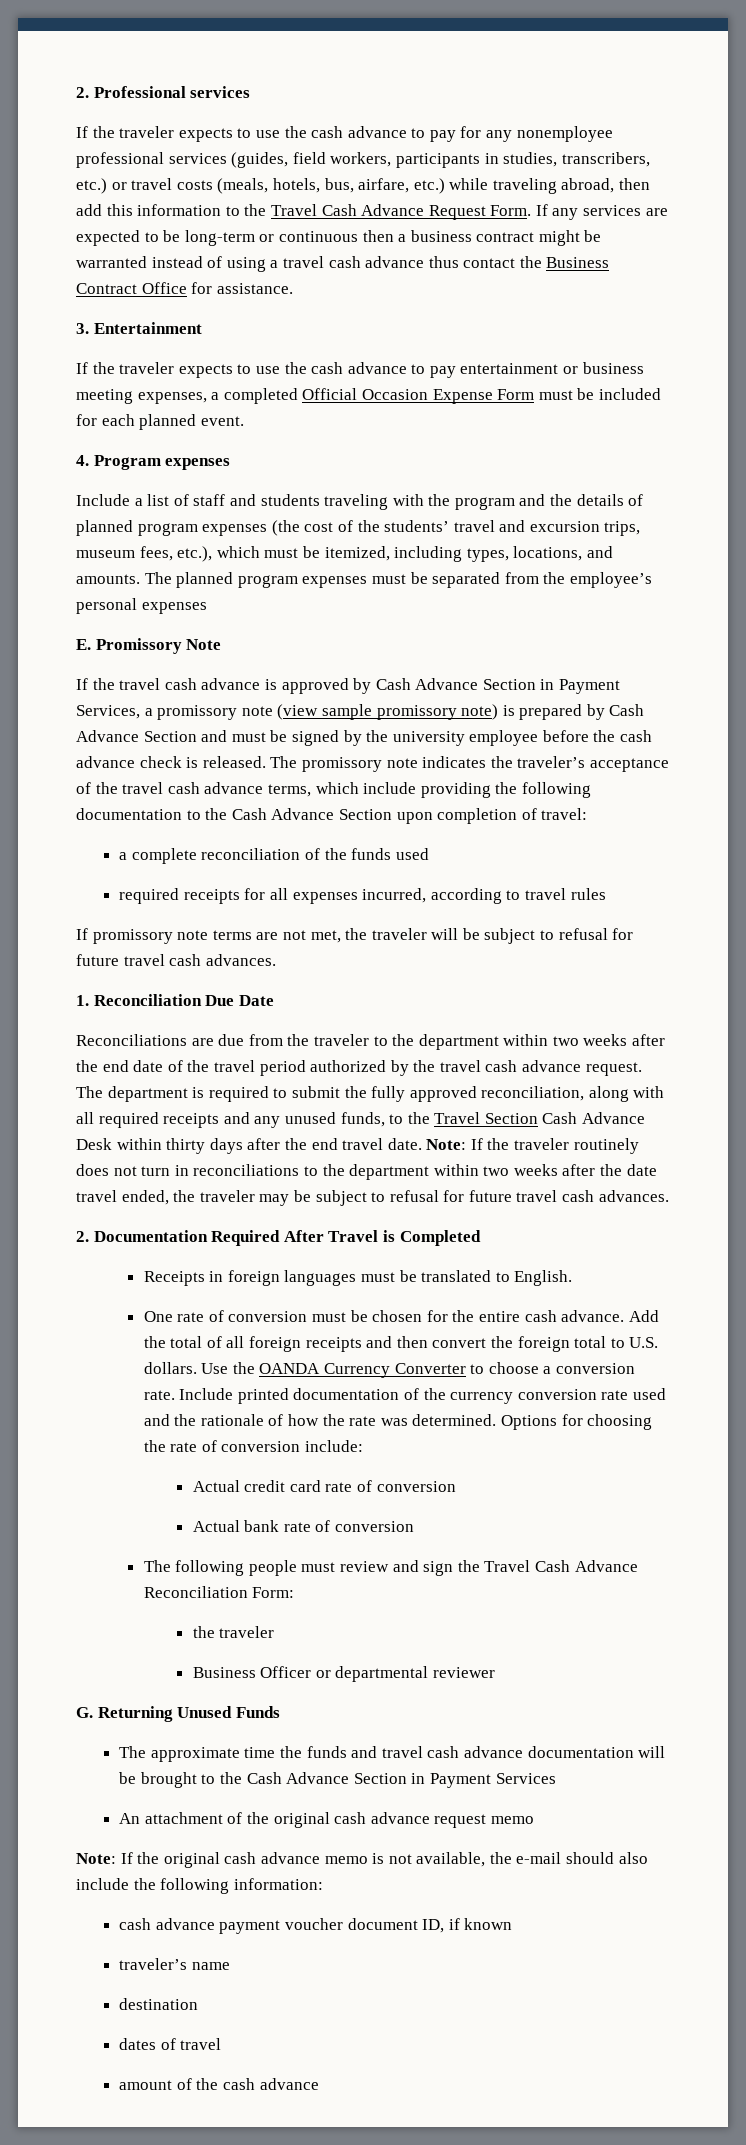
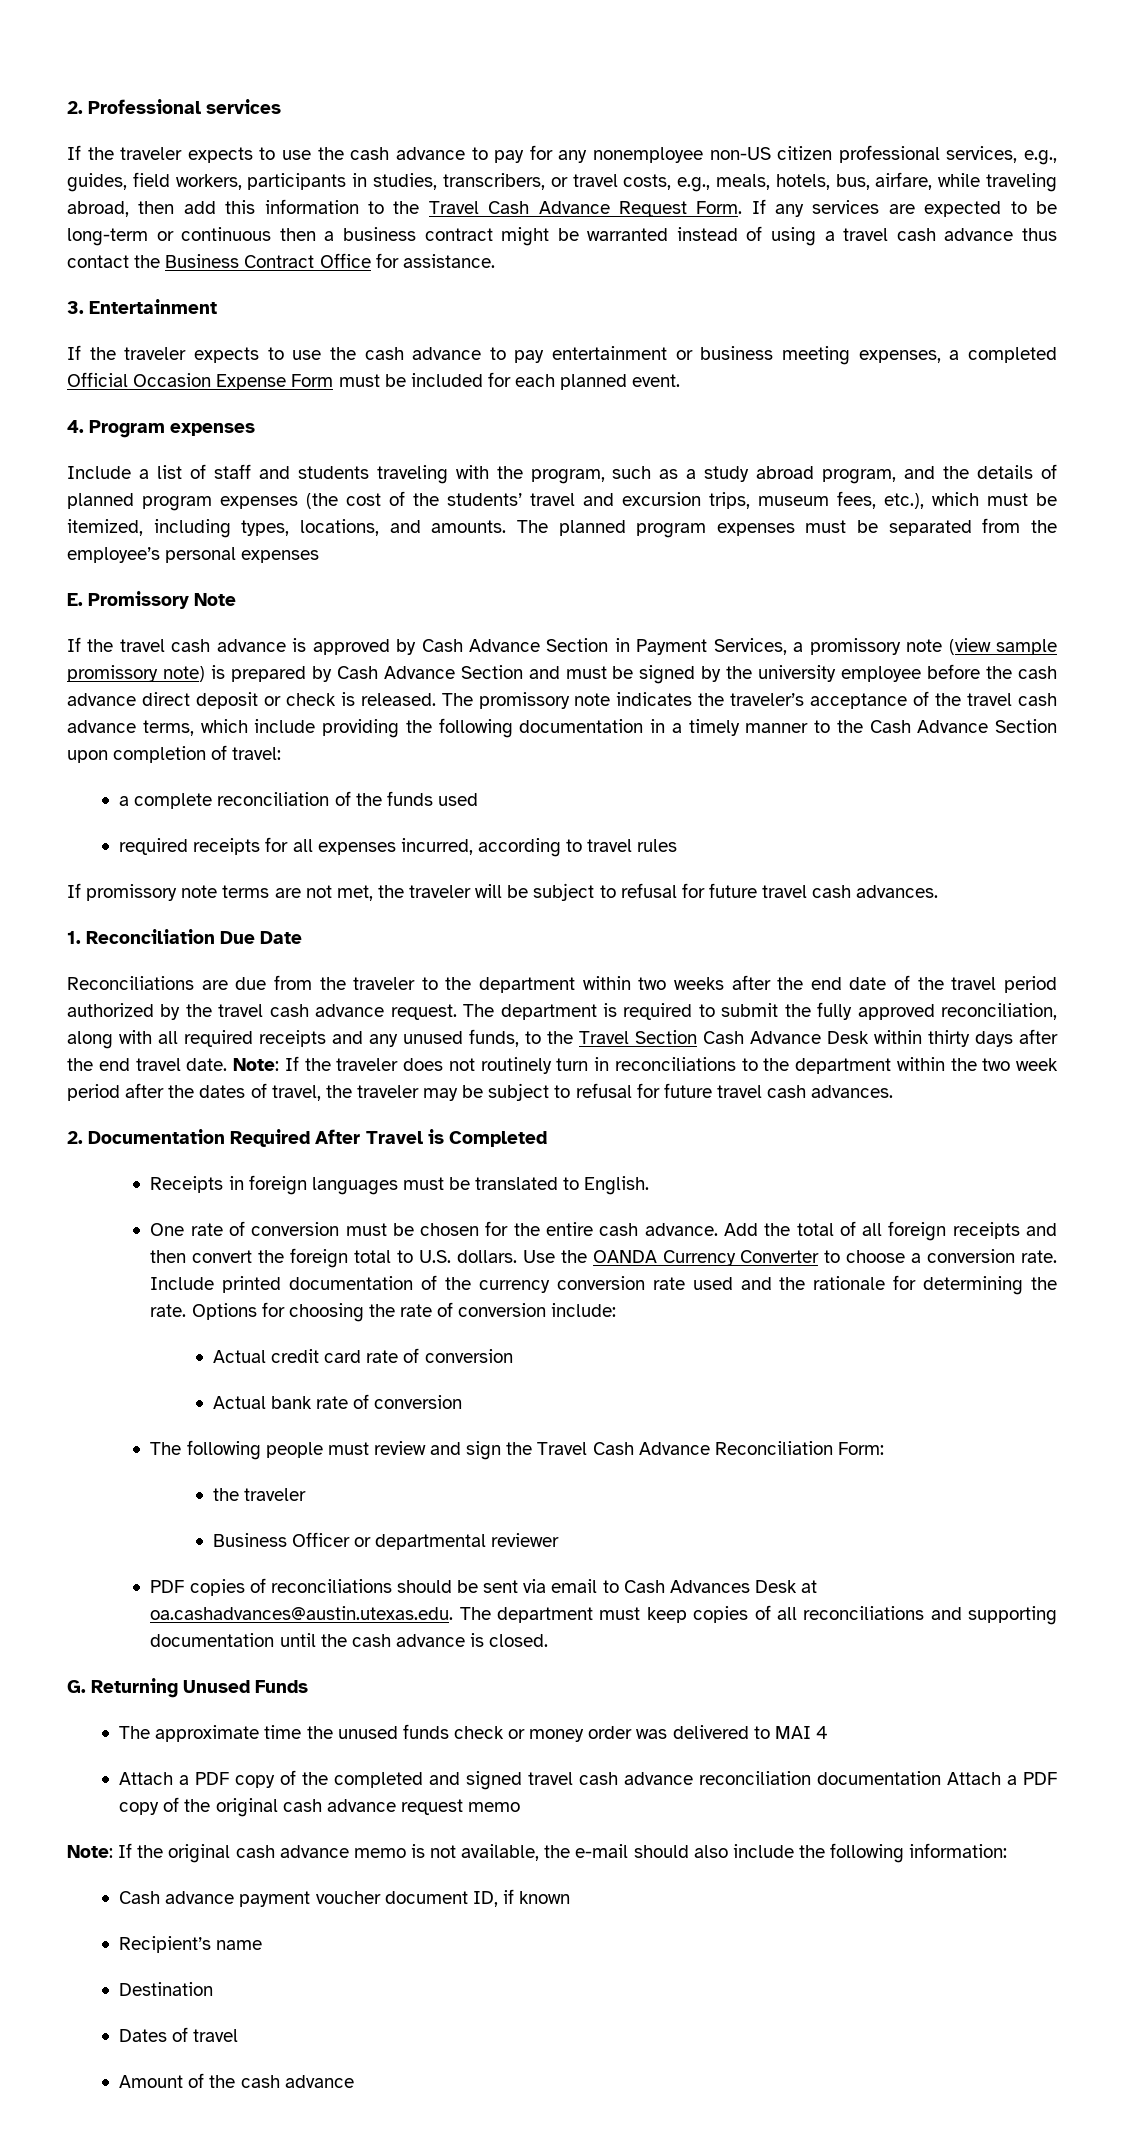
- If the traveler expects to use the cash advance to pay for any nonemployee professional services (guides, field workers, participants in studies, transcribers, etc.) or travel costs (meals, hotels, bus, airfare, etc.) while traveling abroad, then add this information to the Travel Cash Advance Request Form.
+ If the traveler expects to use the cash advance to pay for any nonemployee non-US citizen professional services, e.g., guides, field workers, participants in studies, transcribers, or travel costs, e.g., meals, hotels, bus, airfare, while traveling abroad, then add this information to the Travel Cash Advance Request Form.
- Include a list of staff and students traveling with the program and the details of planned program expenses (the cost of the students’ travel and excursion trips, museum fees, etc.), which must be itemized, including types, locations, and amounts.
+ Include a list of staff and students traveling with the program, such as a study abroad program, and the details of planned program expenses (the cost of the students’ travel and excursion trips, museum fees, etc.), which must be itemized, including types, locations, and amounts.
- If the travel cash advance is approved by Cash Advance Section in Payment Services, a promissory note (view sample promissory note) is prepared by Cash Advance Section and must be signed by the university employee before the cash advance check is released.
+ If the travel cash advance is approved by Cash Advance Section in Payment Services, a promissory note (view sample promissory note) is prepared by Cash Advance Section and must be signed by the university employee before the cash advance direct deposit or check is released.
- The promissory note indicates the traveler’s acceptance of the travel cash advance terms, which include providing the following documentation to the Cash Advance Section upon completion of travel:
+ The promissory note indicates the traveler’s acceptance of the travel cash advance terms, which include providing the following documentation in a timely manner to the Cash Advance Section upon completion of travel:
- Note: If the traveler routinely does not turn in reconciliations to the department within two weeks after the date travel ended, the traveler may be subject to refusal for future travel cash advances.
+ Note: If the traveler does not routinely turn in reconciliations to the department within the two week period after the dates of travel, the traveler may be subject to refusal for future travel cash advances.
- Include printed documentation of the currency conversion rate used and the rationale of how the rate was determined.
+ Include printed documentation of the currency conversion rate used and the rationale for determining the rate.
+ PDF copies of reconciliations should be sent via email to Cash Advances Desk at oa.cashadvances@austin.utexas.edu. The department must keep copies of all reconciliations and supporting documentation until the cash advance is closed.
- The approximate time the funds and travel cash advance documentation will be brought to the Cash Advance Section in Payment Services
- An attachment of the original cash advance request memo
+ The approximate time the unused funds check or money order was delivered to MAI 4
+ Attach a PDF copy of the completed and signed travel cash advance reconciliation documentation Attach a PDF copy of the original cash advance request memo
- cash advance payment voucher document ID, if known
+ Cash advance payment voucher document ID, if known
- traveler’s name
+ Recipient’s name
- destination
- dates of travel
+ Destination
+ Dates of travel
- amount of the cash advance
+ Amount of the cash advance

